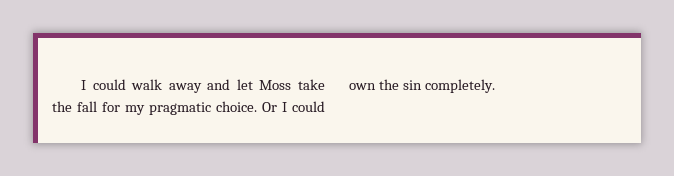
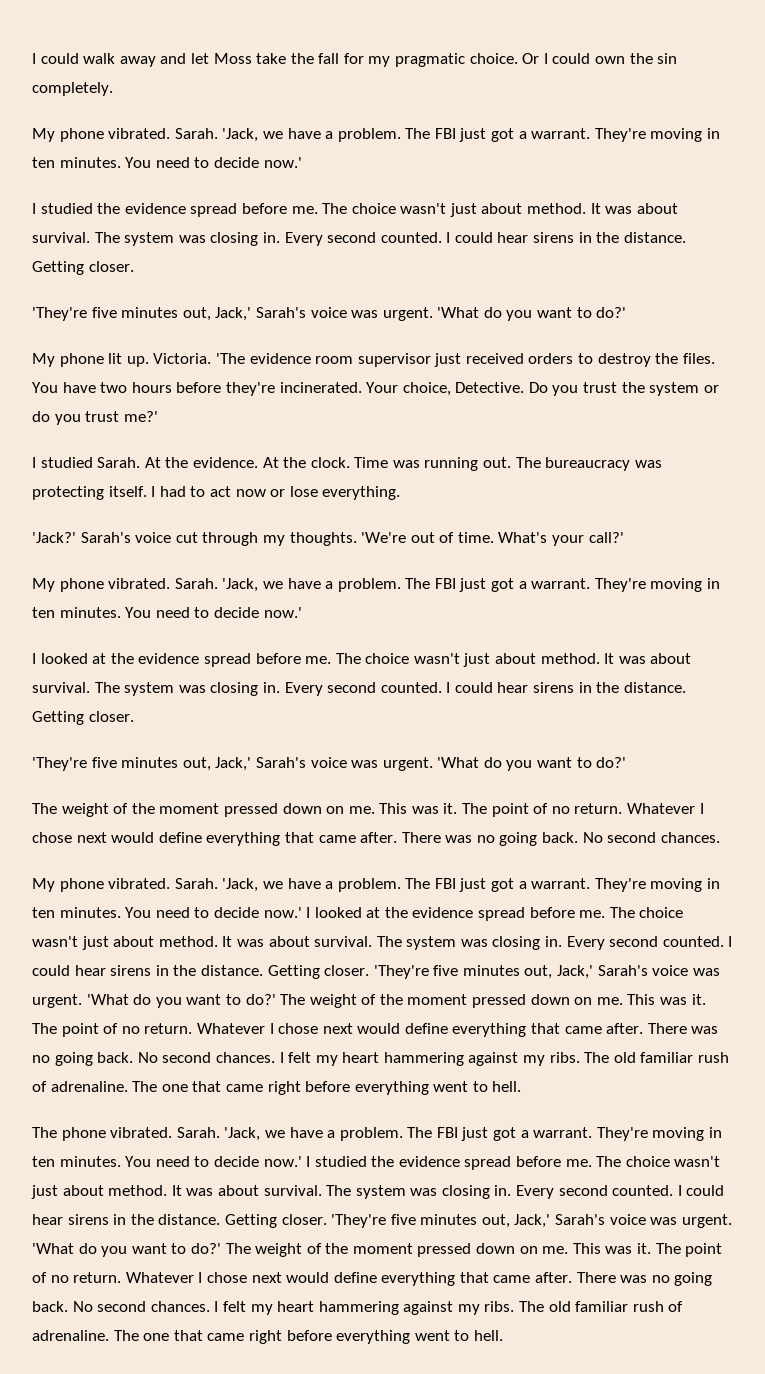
  Or I could own the sin completely.
+ My phone vibrated. Sarah. 'Jack, we have a problem. The FBI just got a warrant. They're moving in ten minutes. You need to decide now.'
+ I studied the evidence spread before me. The choice wasn't just about method. It was about survival. The system was closing in. Every second counted. I could hear sirens in the distance. Getting closer.
+ 'They're five minutes out, Jack,' Sarah's voice was urgent. 'What do you want to do?'
+ My phone lit up. Victoria. 'The evidence room supervisor just received orders to destroy the files. You have two hours before they're incinerated. Your choice, Detective. Do you trust the system or do you trust me?'
+ I studied Sarah. At the evidence. At the clock. Time was running out. The bureaucracy was protecting itself. I had to act now or lose everything.
+ 'Jack?' Sarah's voice cut through my thoughts. 'We're out of time. What's your call?'
+ My phone vibrated. Sarah. 'Jack, we have a problem. The FBI just got a warrant. They're moving in ten minutes. You need to decide now.'
+ I looked at the evidence spread before me. The choice wasn't just about method. It was about survival. The system was closing in. Every second counted. I could hear sirens in the distance. Getting closer.
+ 'They're five minutes out, Jack,' Sarah's voice was urgent. 'What do you want to do?'
+ The weight of the moment pressed down on me. This was it. The point of no return. Whatever I chose next would define everything that came after. There was no going back. No second chances.
+ My phone vibrated. Sarah. 'Jack, we have a problem. The FBI just got a warrant. They're moving in ten minutes. You need to decide now.' I looked at the evidence spread before me. The choice wasn't just about method. It was about survival. The system was closing in. Every second counted. I could hear sirens in the distance. Getting closer. 'They're five minutes out, Jack,' Sarah's voice was urgent. 'What do you want to do?' The weight of the moment pressed down on me. This was it. The point of no return. Whatever I chose next would define everything that came after. There was no going back. No second chances. I felt my heart hammering against my ribs. The old familiar rush of adrenaline. The one that came right before everything went to hell.
+ The phone vibrated. Sarah. 'Jack, we have a problem. The FBI just got a warrant. They're moving in ten minutes. You need to decide now.' I studied the evidence spread before me. The choice wasn't just about method. It was about survival. The system was closing in. Every second counted. I could hear sirens in the distance. Getting closer. 'They're five minutes out, Jack,' Sarah's voice was urgent. 'What do you want to do?' The weight of the moment pressed down on me. This was it. The point of no return. Whatever I chose next would define everything that came after. There was no going back. No second chances. I felt my heart hammering against my ribs. The old familiar rush of adrenaline. The one that came right before everything went to hell.

